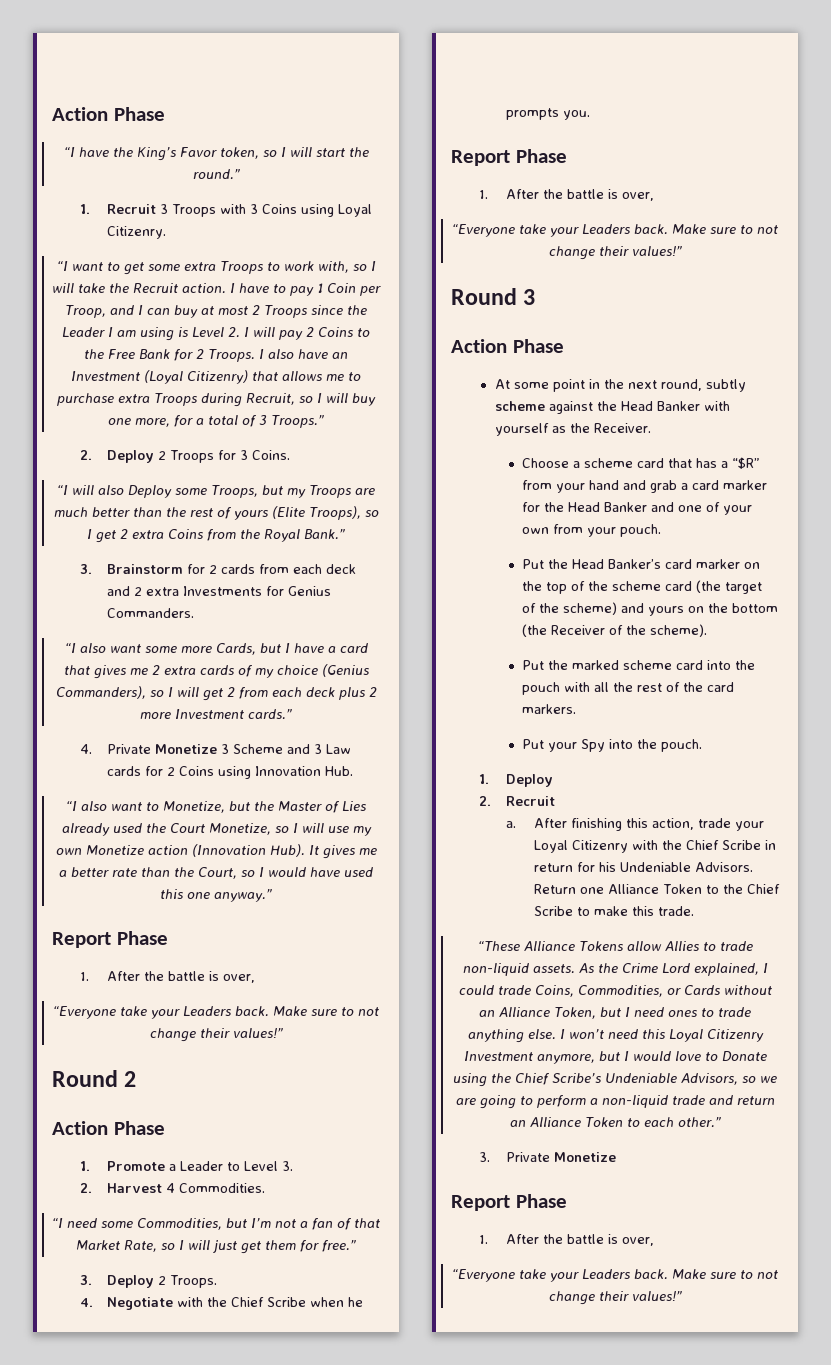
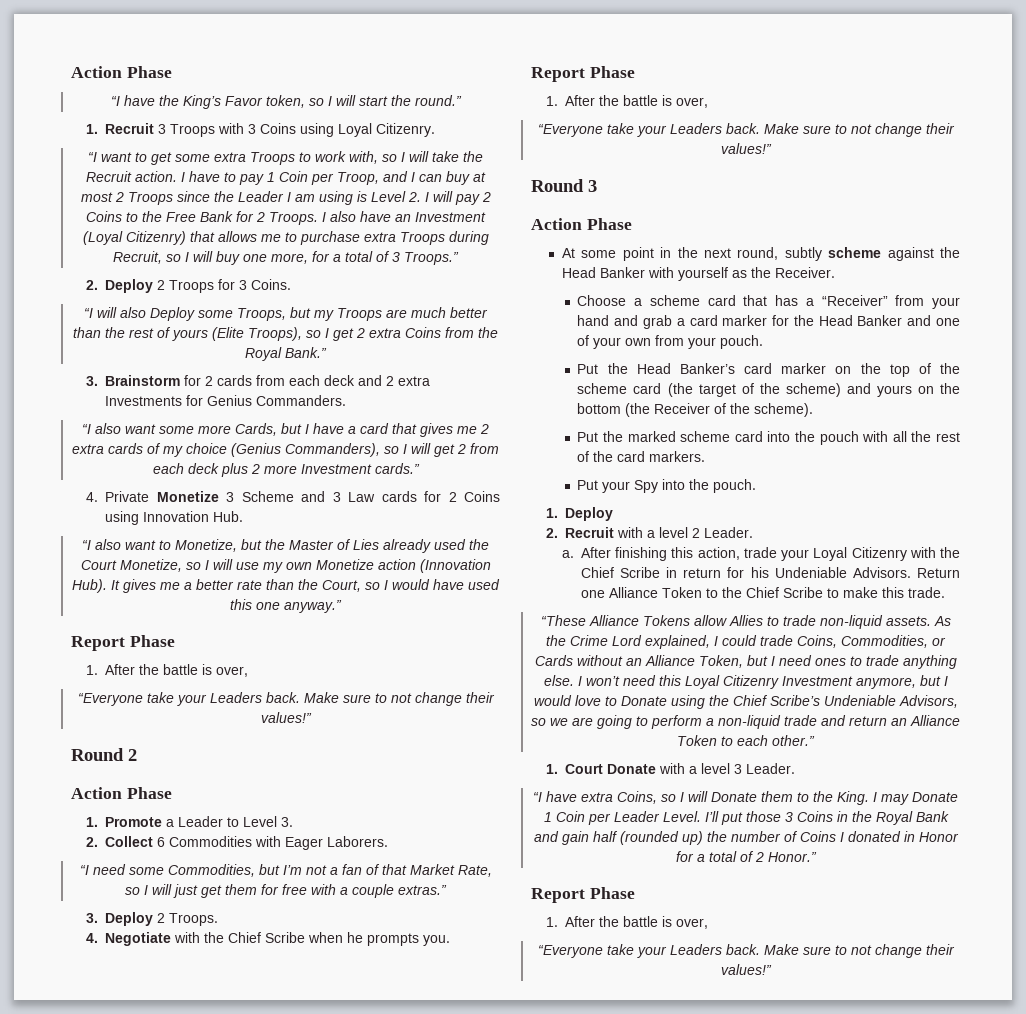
- 2. Harvest 4 Commodities.
+ 2. Collect 6 Commodities with Eager Laborers.
- “I need some Commodities, but I’m not a fan of that Market Rate, so I will just get them for free.”
+ “I need some Commodities, but I’m not a fan of that Market Rate, so I will just get them for free with a couple extras.”
- Choose a scheme card that has a “$R” from your hand and grab a card marker for the Head Banker and one of your own from your pouch.
+ Choose a scheme card that has a “Receiver” from your hand and grab a card marker for the Head Banker and one of your own from your pouch.
- 2. Recruit
+ 2. Recruit with a level 2 Leader.
- 3. Private Monetize
+ 1. Court Donate with a level 3 Leader.
+ “I have extra Coins, so I will Donate them to the King. I may Donate 1 Coin per Leader Level. I’ll put those 3 Coins in the Royal Bank and gain half (rounded up) the number of Coins I donated in Honor for a total of 2 Honor.”

